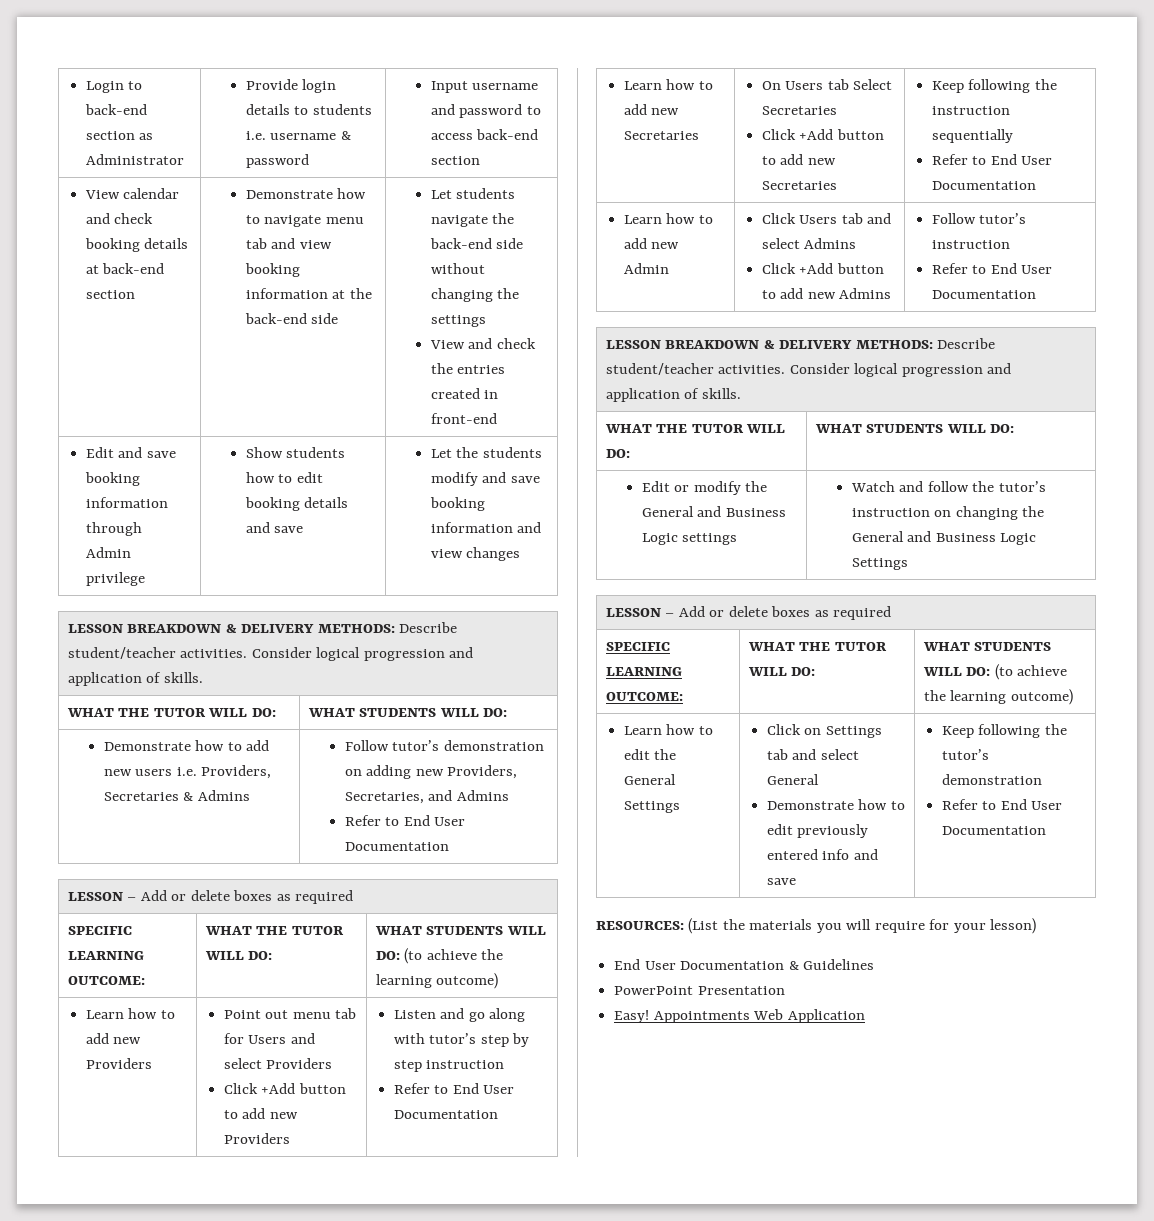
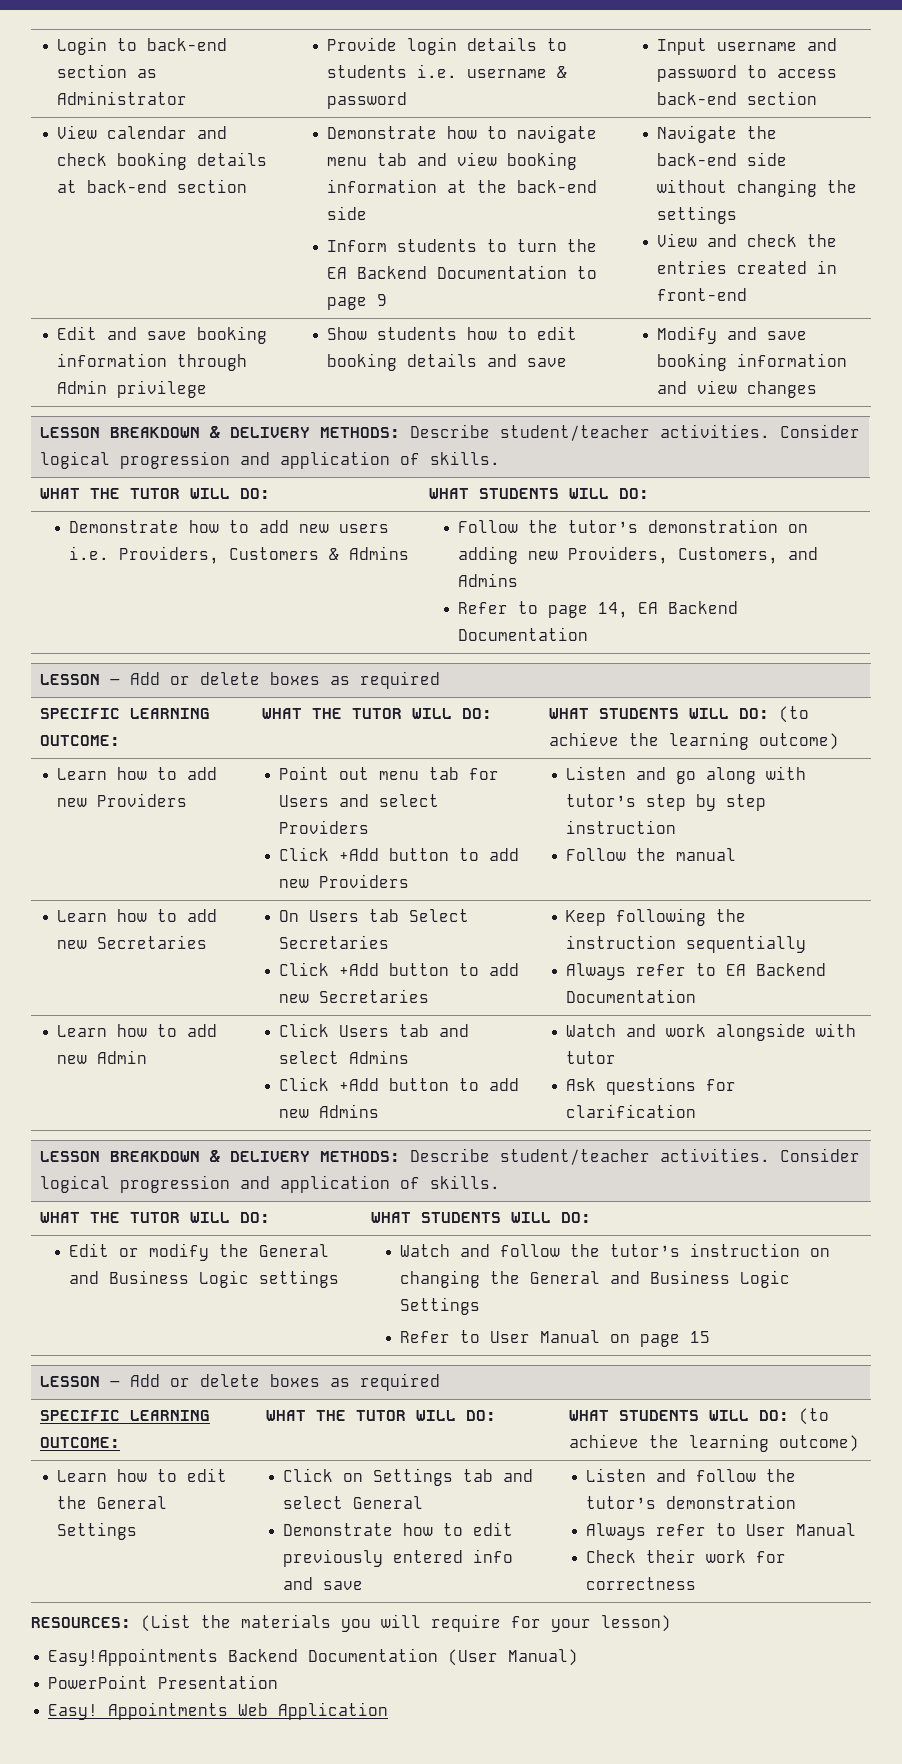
- Let students navigate the back-end side without changing the settings
+ Inform students to turn the EA Backend Documentation to page 9 | Navigate the back-end side without changing the settings
- Edit and save booking information through Admin privilege | Show students how to edit booking details and save | Let the students modify and save booking information and view changes
+ Edit and save booking information through Admin privilege | Show students how to edit booking details and save | Modify and save booking information and view changes
- Demonstrate how to add new users i.e. Providers, Secretaries & Admins | Follow tutor’s demonstration on adding new Providers, Secretaries, and Admins
- Refer to End User Documentation
+ Demonstrate how to add new users i.e. Providers, Customers & Admins | Follow the tutor’s demonstration on adding new Providers, Customers, and Admins
+ Refer to page 14, EA Backend Documentation
  Learn how to add new Providers | Point out menu tab for Users and select Providers
  Click +Add button to add new Providers | Listen and go along with tutor’s step by step instruction
- Refer to End User Documentation
+ Follow the manual
  Learn how to add new Secretaries | On Users tab Select Secretaries
  Click +Add button to add new Secretaries | Keep following the instruction sequentially
- Refer to End User Documentation
+ Always refer to EA Backend Documentation
  Learn how to add new Admin | Click Users tab and select Admins
- Click +Add button to add new Admins | Follow tutor’s instruction
- Refer to End User Documentation
+ Click +Add button to add new Admins | Watch and work alongside with tutor
+ Ask questions for clarification
  Edit or modify the General and Business Logic settings | Watch and follow the tutor’s instruction on changing the General and Business Logic Settings
+ Refer to User Manual on page 15
  Learn how to edit the General Settings | Click on Settings tab and select General
- Demonstrate how to edit previously entered info and save | Keep following the tutor’s demonstration
- Refer to End User Documentation
+ Demonstrate how to edit previously entered info and save | Listen and follow the tutor’s demonstration
+ Always refer to User Manual
+ Check their work for correctness
- End User Documentation & Guidelines
+ Easy!Appointments Backend Documentation (User Manual)

